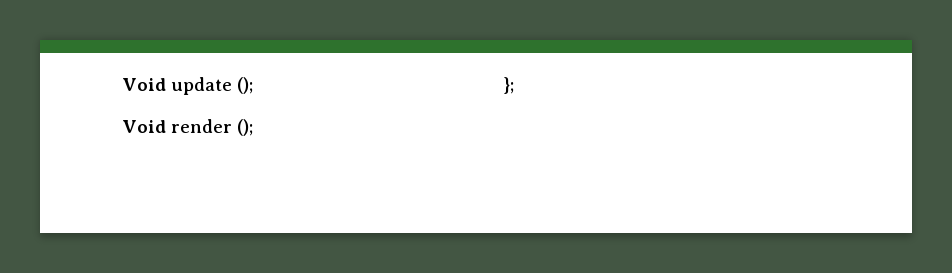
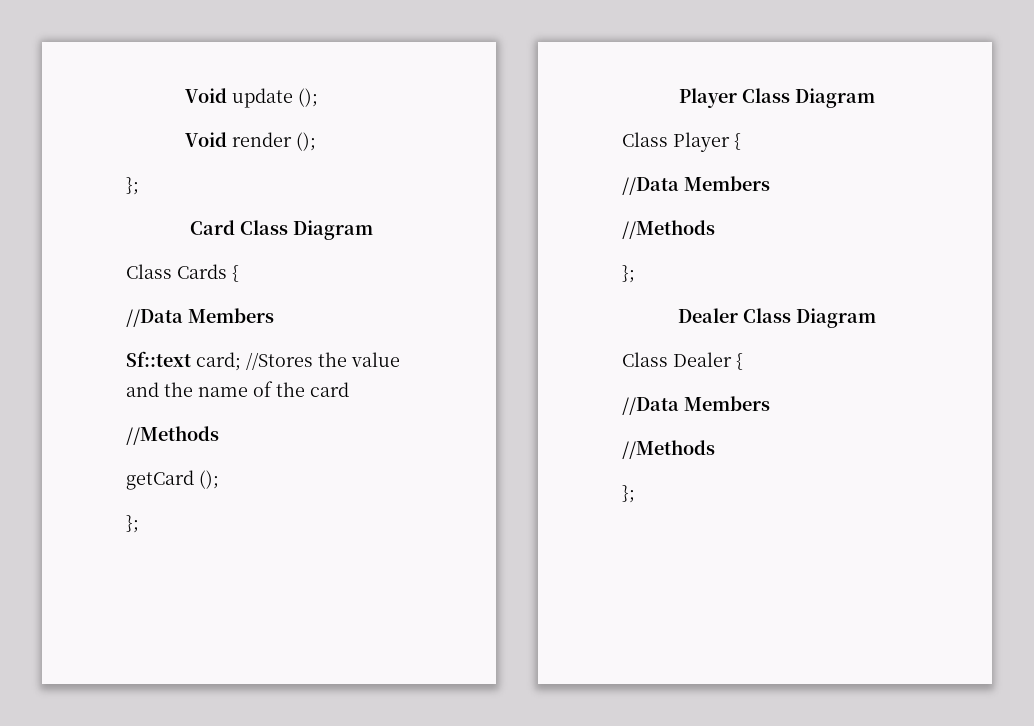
+ Card Class Diagram
+ Class Cards {
+ //Data Members
+ Sf::text card; //Stores the value and the name of the card
+ //Methods
+ getCard ();
+ };
+ Player Class Diagram
+ Class Player {
+ //Data Members
+ //Methods
+ };
+ Dealer Class Diagram
+ Class Dealer {
+ //Data Members
+ //Methods
+ };

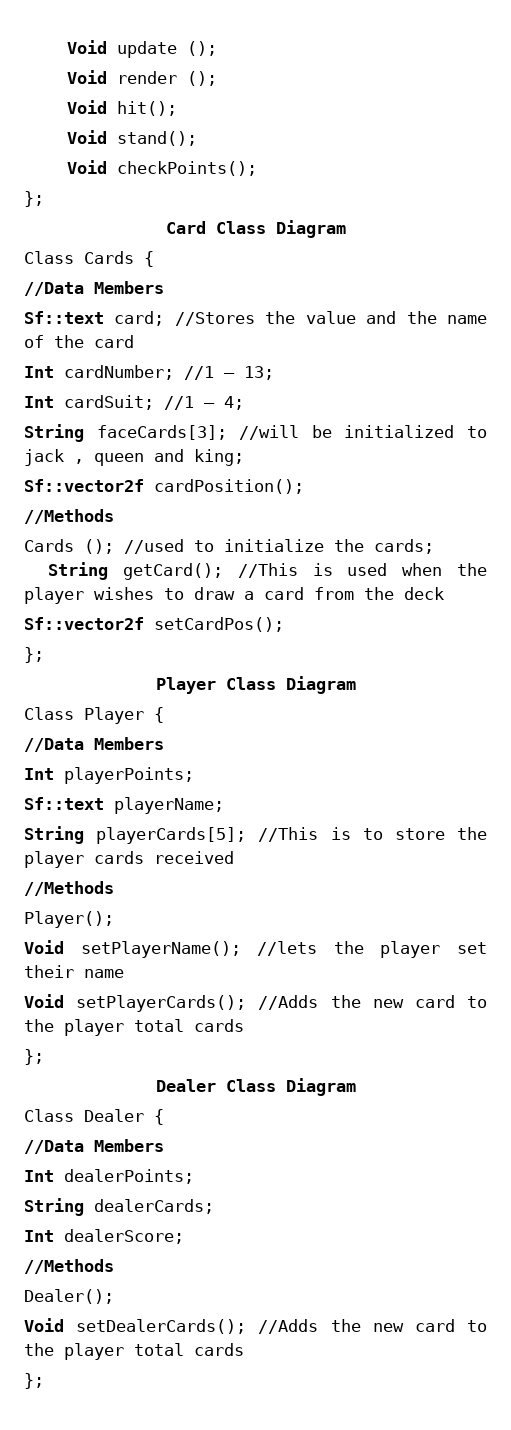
+ Void hit();
+ Void stand();
+ Void checkPoints();
  Sf::text card; //Stores the value and the name of the card
+ Int cardNumber; //1 – 13;
+ Int cardSuit; //1 – 4;
+ String faceCards[3]; //will be initialized to jack , queen and king;
+ Sf::vector2f cardPosition();
  //Methods
- getCard ();
+ Cards (); //used to initialize the cards;
+ String getCard(); //This is used when the player wishes to draw a card from the deck
+ Sf::vector2f setCardPos();
  Class Player {
  //Data Members
+ Int playerPoints;
+ Sf::text playerName;
+ String playerCards[5]; //This is to store the player cards received
  //Methods
+ Player();
+ Void setPlayerName(); //lets the player set their name
+ Void setPlayerCards(); //Adds the new card to the player total cards
  Class Dealer {
  //Data Members
+ Int dealerPoints;
+ String dealerCards;
+ Int dealerScore;
  //Methods
+ Dealer();
+ Void setDealerCards(); //Adds the new card to the player total cards

